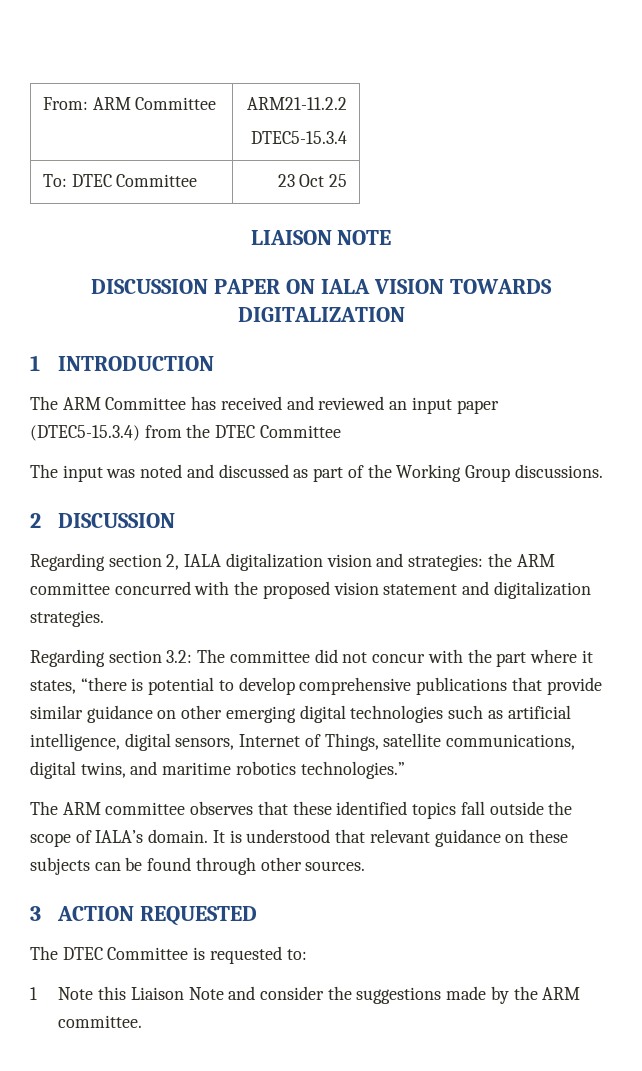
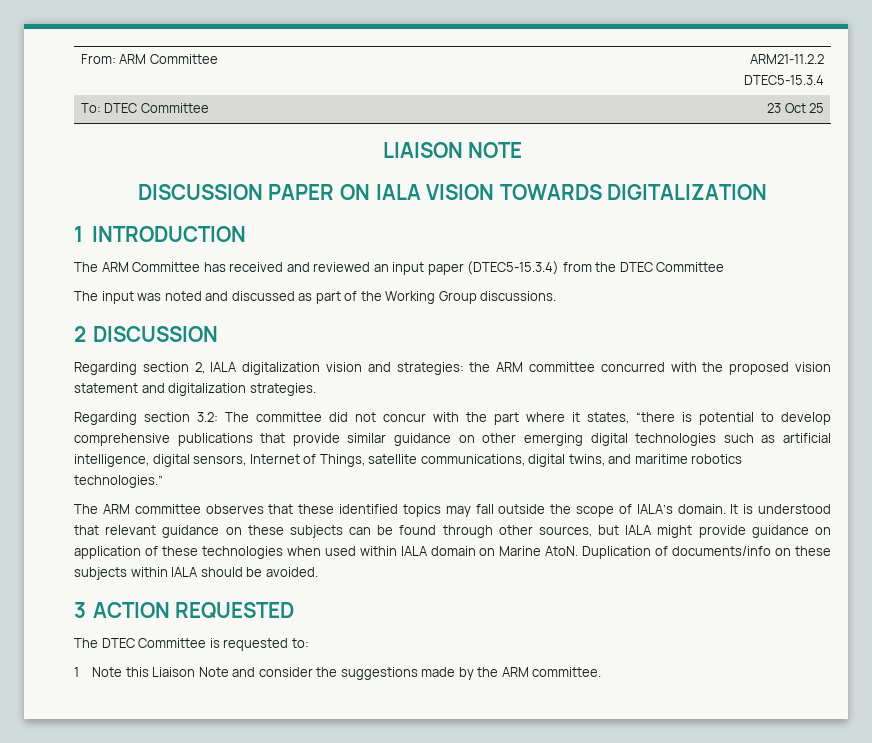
- The ARM committee observes that these identified topics fall outside the scope of IALA’s domain.
+ The ARM committee observes that these identified topics may fall outside the scope of IALA’s domain.
- It is understood that relevant guidance on these subjects can be found through other sources.
+ It is understood that relevant guidance on these subjects can be found through other sources, but IALA might provide guidance on application of these technologies when used within IALA domain on Marine AtoN. Duplication of documents/info on these subjects within IALA should be avoided.

